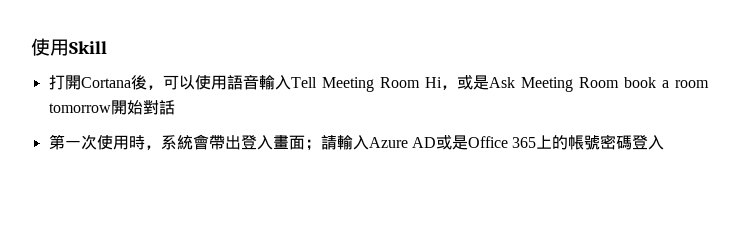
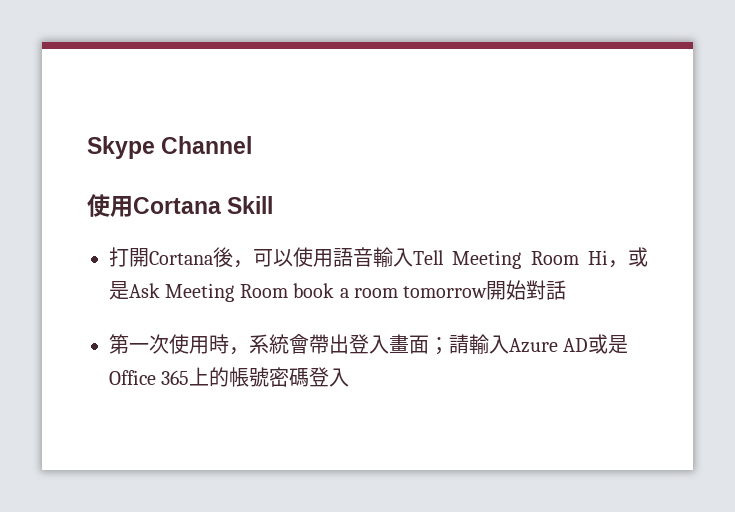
- 使用Skill
+ Skype Channel
+ 使用Cortana Skill

